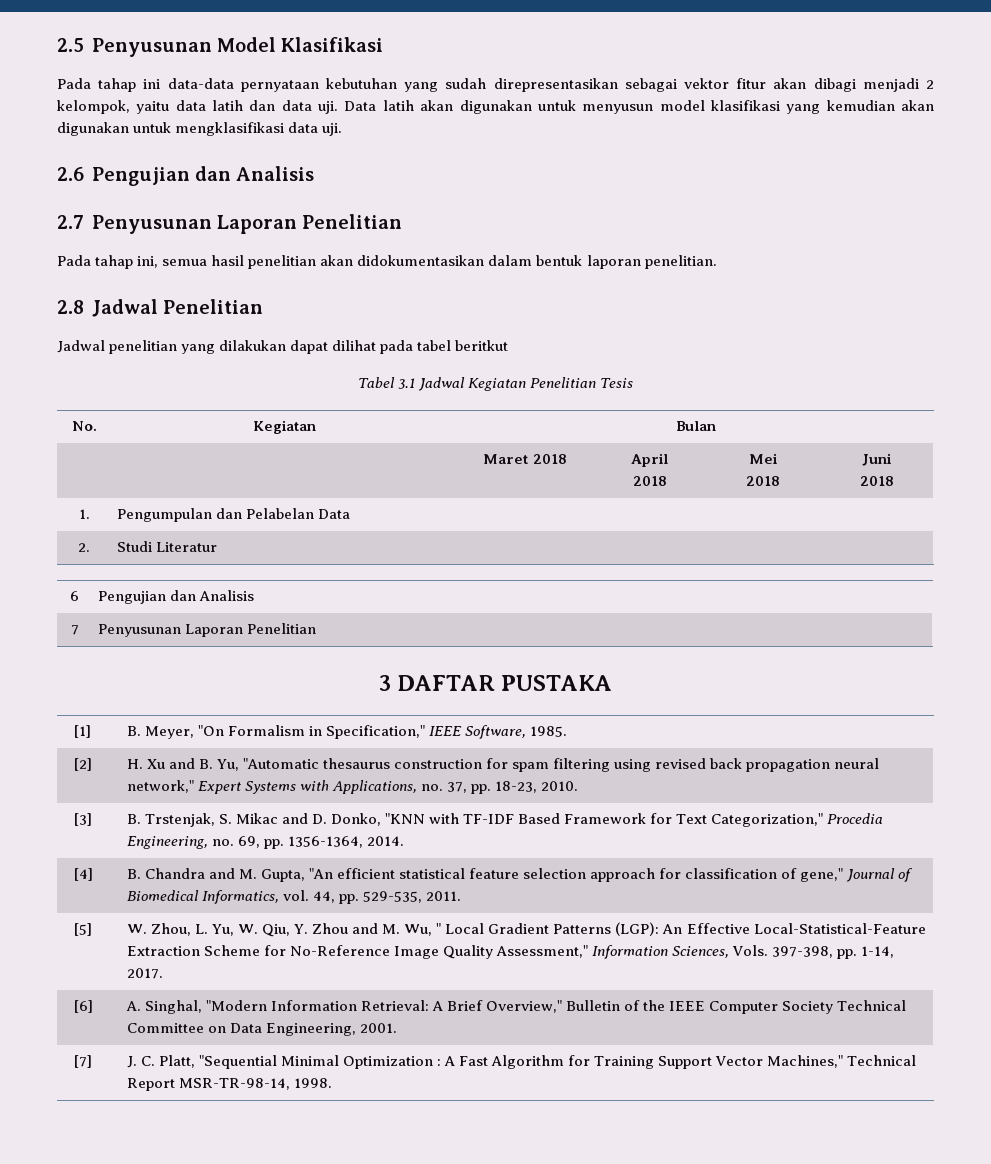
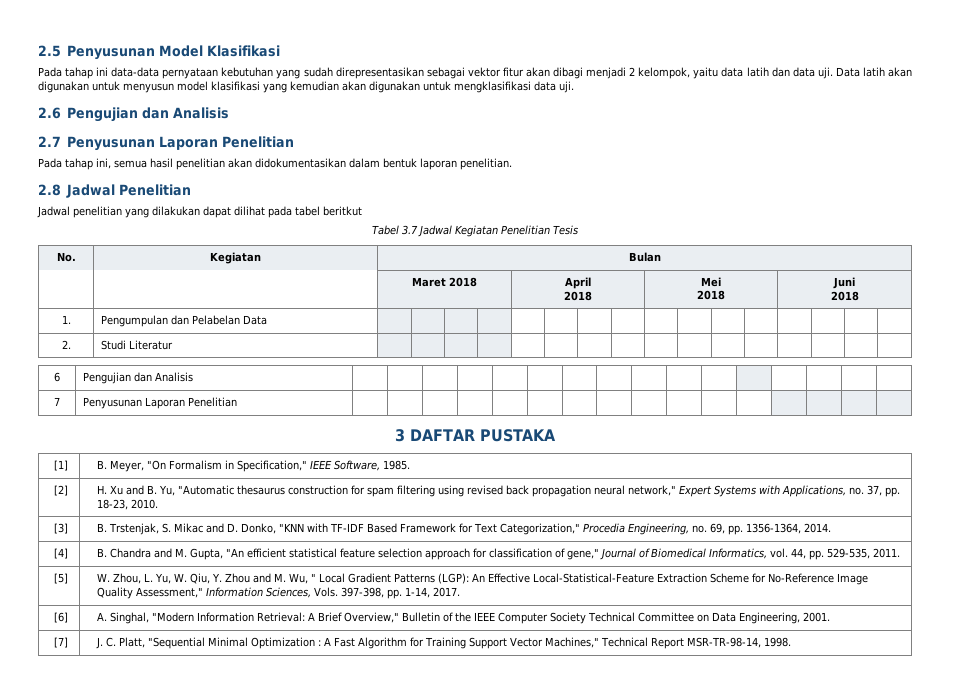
- Tabel 3.1 Jadwal Kegiatan Penelitian Tesis
+ Tabel 3.7 Jadwal Kegiatan Penelitian Tesis

